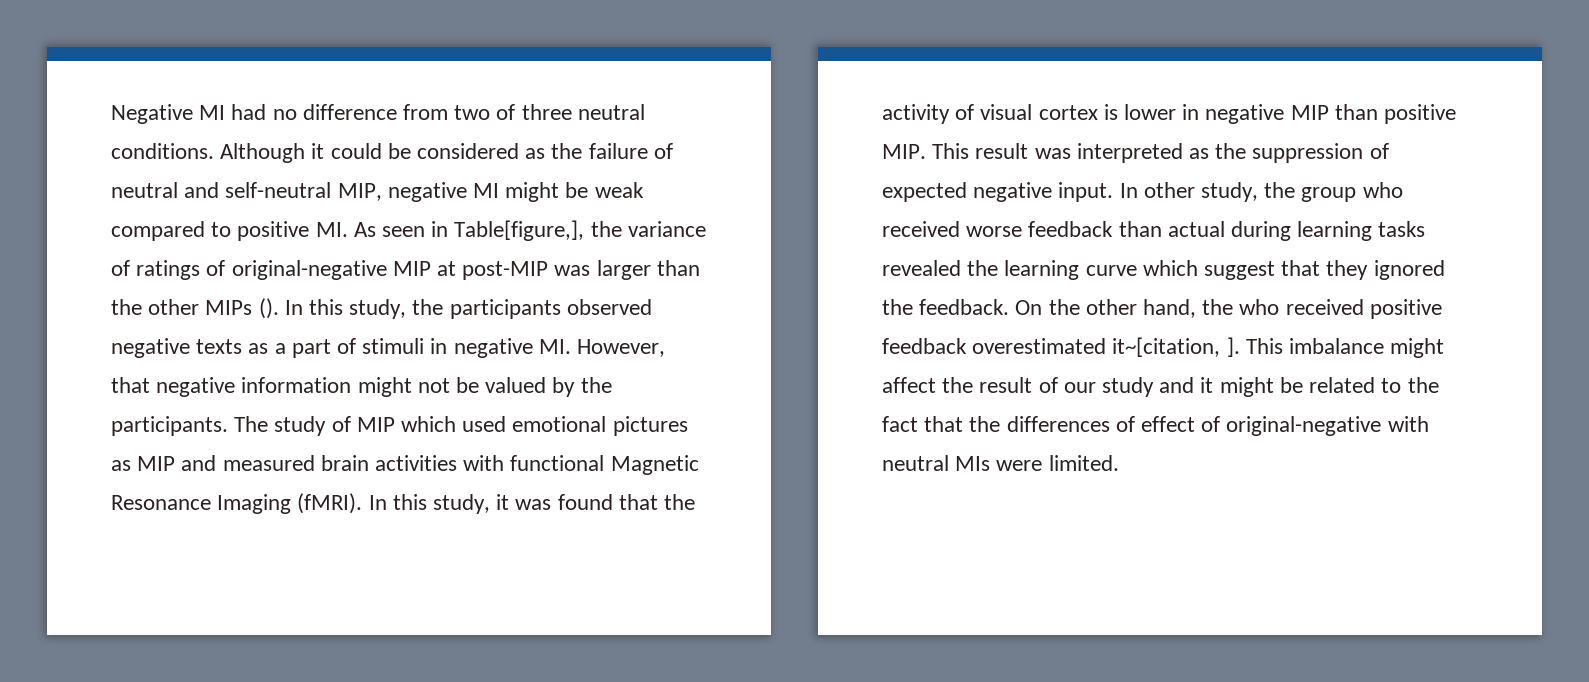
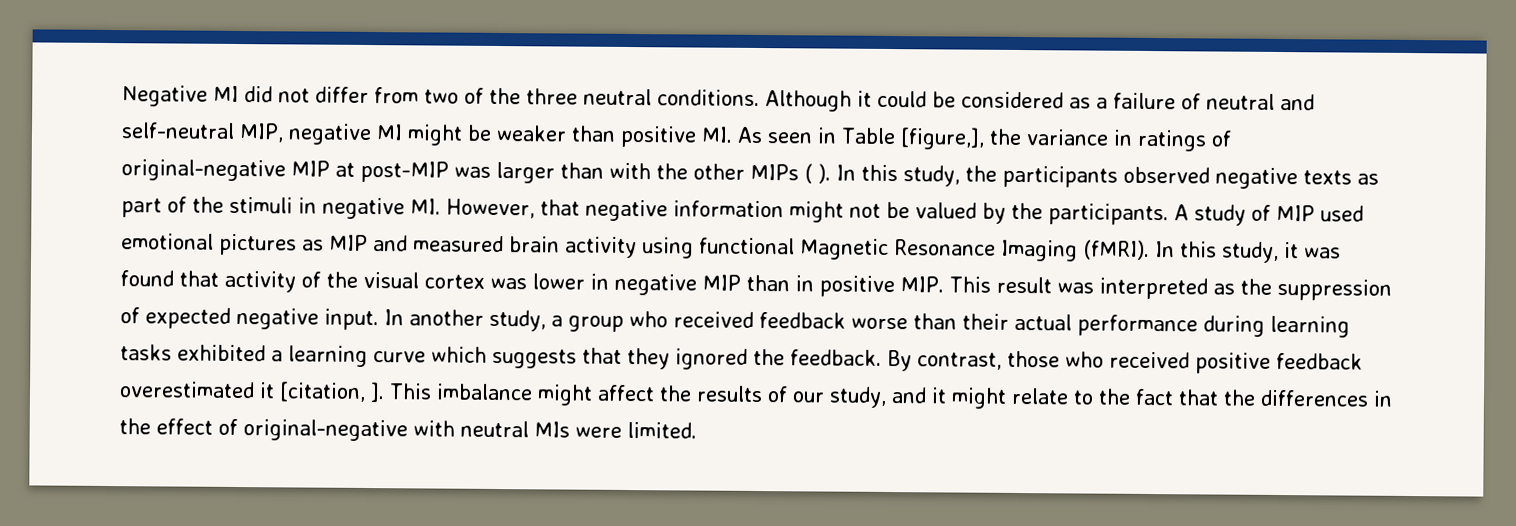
- Negative MI had no difference from two of three neutral conditions.
+ Negative MI did not differ from two of the three neutral conditions.
- Although it could be considered as the failure of neutral and self-neutral MIP, negative MI might be weak compared to positive MI. As seen in Table[figure,], the variance of ratings of original-negative MIP at post-MIP was larger than the other MIPs ().
+ Although it could be considered as a failure of neutral and self-neutral MIP, negative MI might be weaker than positive MI. As seen in Table [figure,], the variance in ratings of original-negative MIP at post-MIP was larger than with the other MIPs ( ).
- In this study, the participants observed negative texts as a part of stimuli in negative MI. However, that negative information might not be valued by the participants.
+ In this study, the participants observed negative texts as part of the stimuli in negative MI. However, that negative information might not be valued by the participants.
- The study of MIP which used emotional pictures as MIP and measured brain activities with functional Magnetic Resonance Imaging (fMRI).
+ A study of MIP used emotional pictures as MIP and measured brain activity using functional Magnetic Resonance Imaging (fMRI).
- In this study, it was found that the activity of visual cortex is lower in negative MIP than positive MIP. This result was interpreted as the suppression of expected negative input.
+ In this study, it was found that activity of the visual cortex was lower in negative MIP than in positive MIP. This result was interpreted as the suppression of expected negative input.
- In other study, the group who received worse feedback than actual during learning tasks revealed the learning curve which suggest that they ignored the feedback.
+ In another study, a group who received feedback worse than their actual performance during learning tasks exhibited a learning curve which suggests that they ignored the feedback.
- On the other hand, the who received positive feedback overestimated it~[citation, ].
+ By contrast, those who received positive feedback overestimated it [citation, ].
- This imbalance might affect the result of our study and it might be related to the fact that the differences of effect of original-negative with neutral MIs were limited.
+ This imbalance might affect the results of our study, and it might relate to the fact that the differences in the effect of original-negative with neutral MIs were limited.

